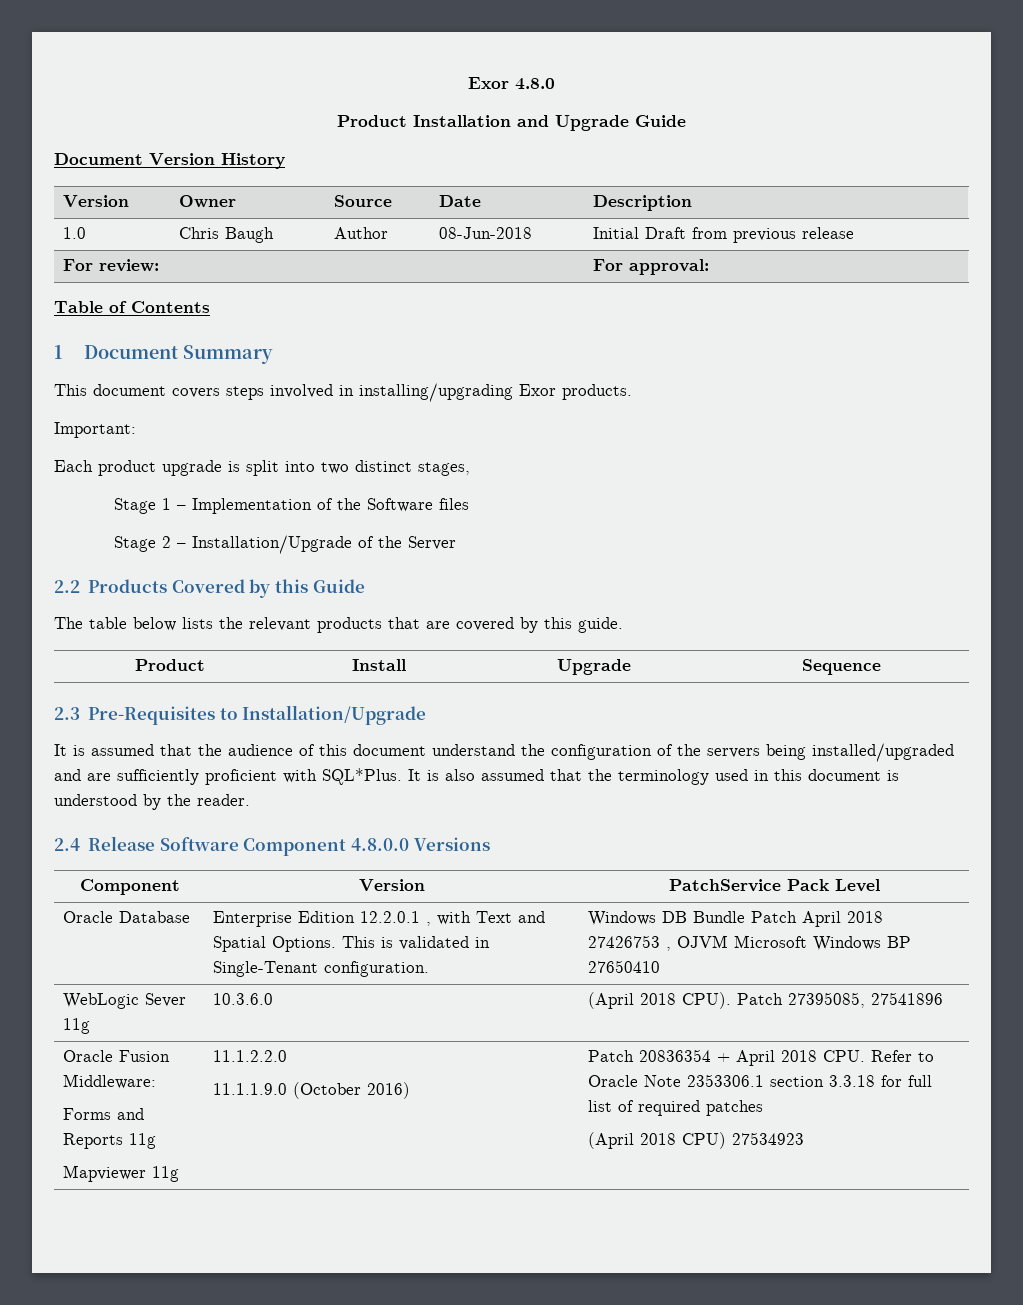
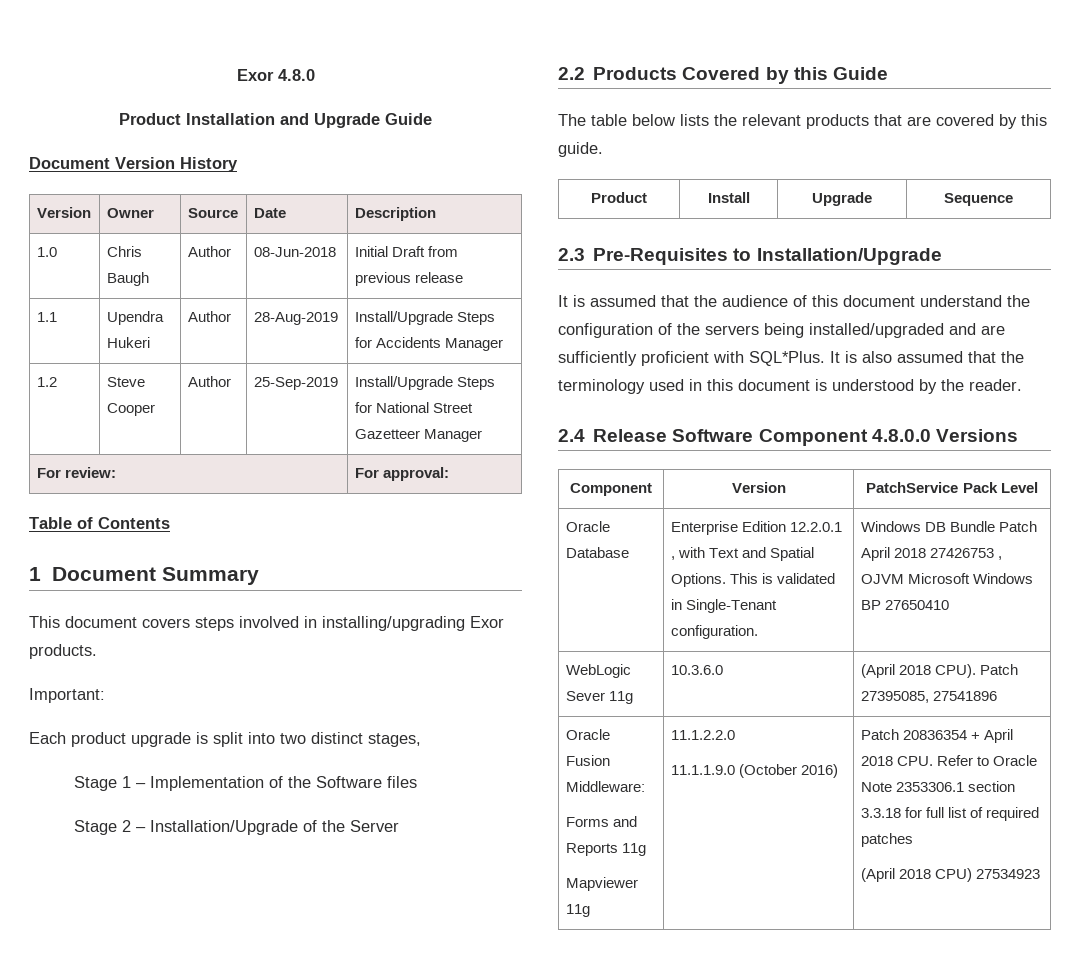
+ 1.1 | Upendra Hukeri | Author | 28-Aug-2019 | Install/Upgrade Steps for Accidents Manager
+ 1.2 | Steve Cooper | Author | 25-Sep-2019 | Install/Upgrade Steps for National Street Gazetteer Manager

